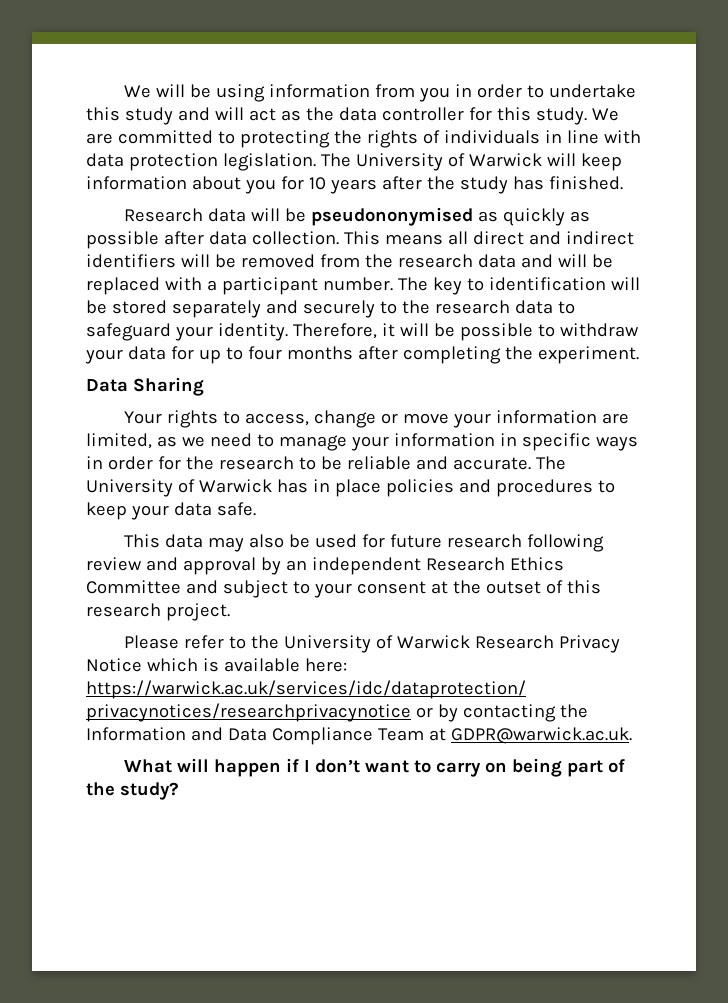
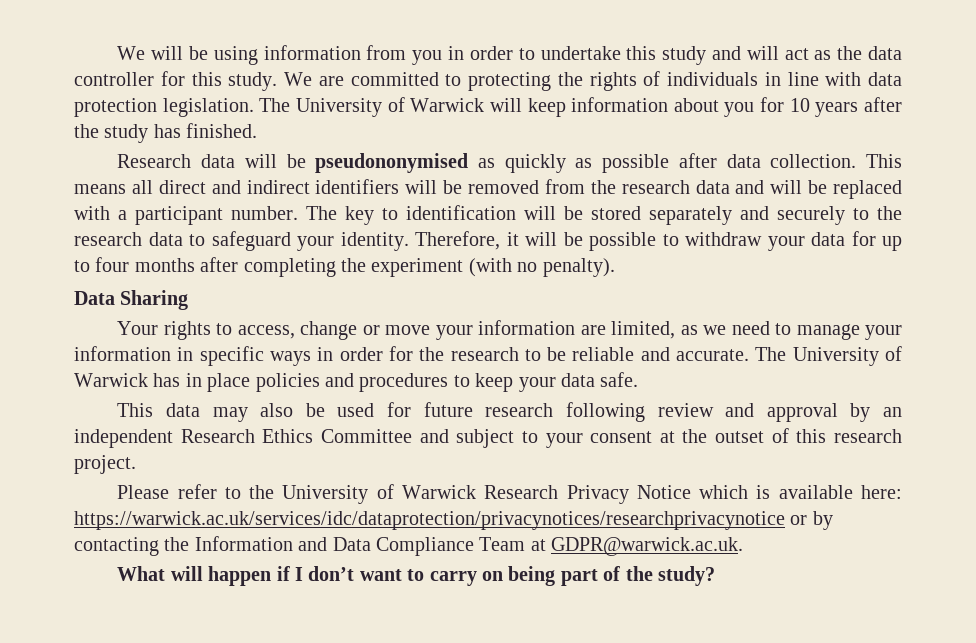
- Therefore, it will be possible to withdraw your data for up to four months after completing the experiment.
+ Therefore, it will be possible to withdraw your data for up to four months after completing the experiment (with no penalty).

